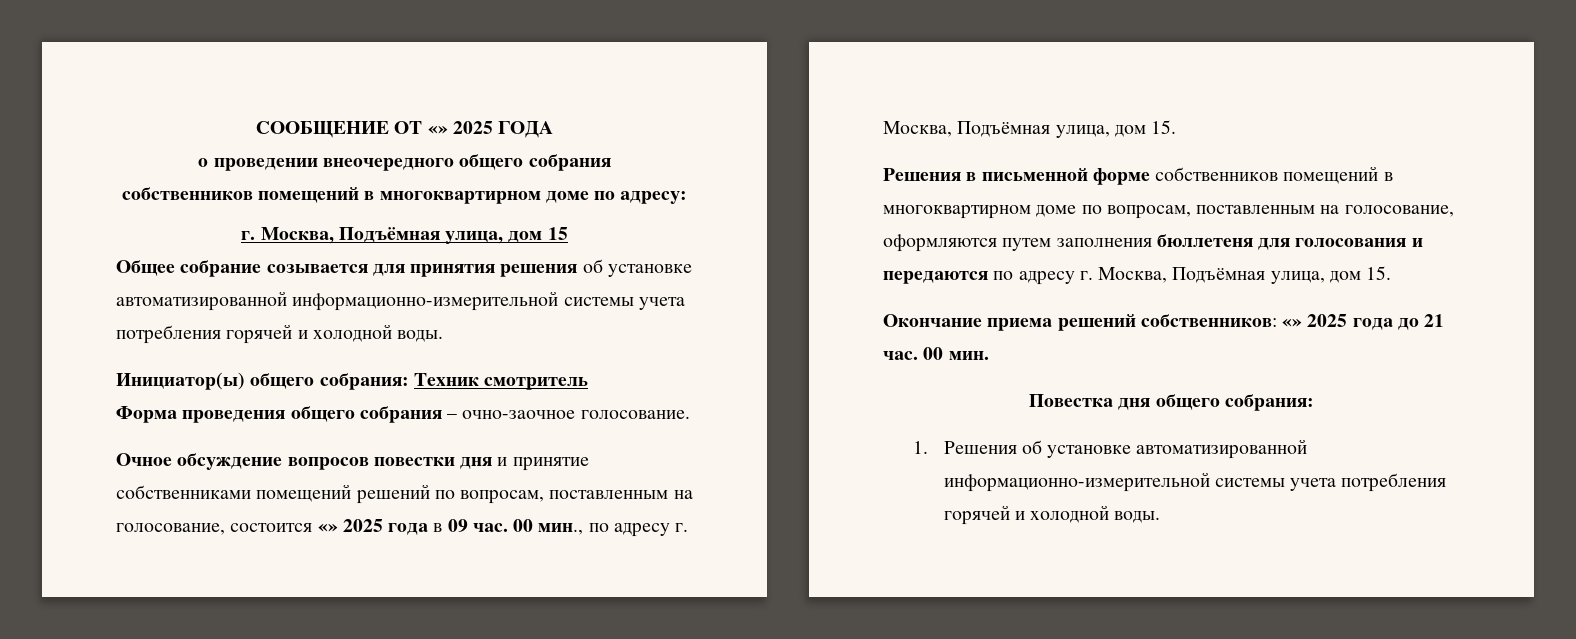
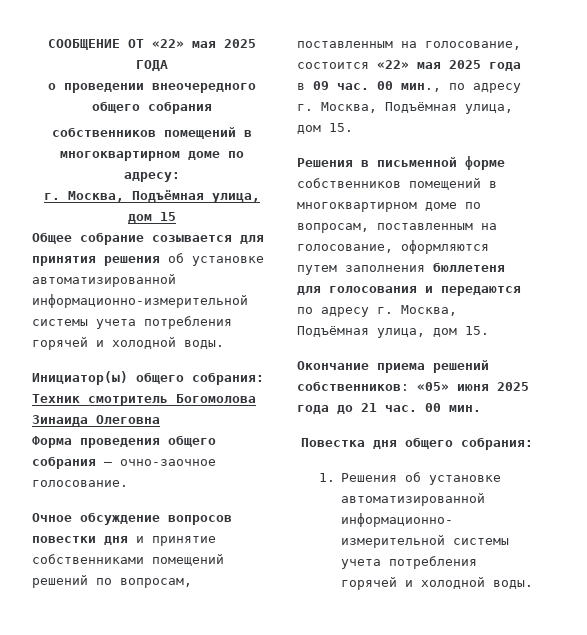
- СООБЩЕНИЕ ОТ «» 2025 ГОДА
+ СООБЩЕНИЕ ОТ «22» мая 2025 ГОДА
- Инициатор(ы) общего собрания: Техник смотритель
+ Инициатор(ы) общего собрания: Техник смотритель Богомолова Зинаида Олеговна
- Очное обсуждение вопросов повестки дня и принятие собственниками помещений решений по вопросам, поставленным на голосование, состоится «» 2025 года в 09 час.
+ Очное обсуждение вопросов повестки дня и принятие собственниками помещений решений по вопросам, поставленным на голосование, состоится «22» мая 2025 года в 09 час.
- Окончание приема решений собственников: «» 2025 года до 21 час.
+ Окончание приема решений собственников: «05» июня 2025 года до 21 час.

